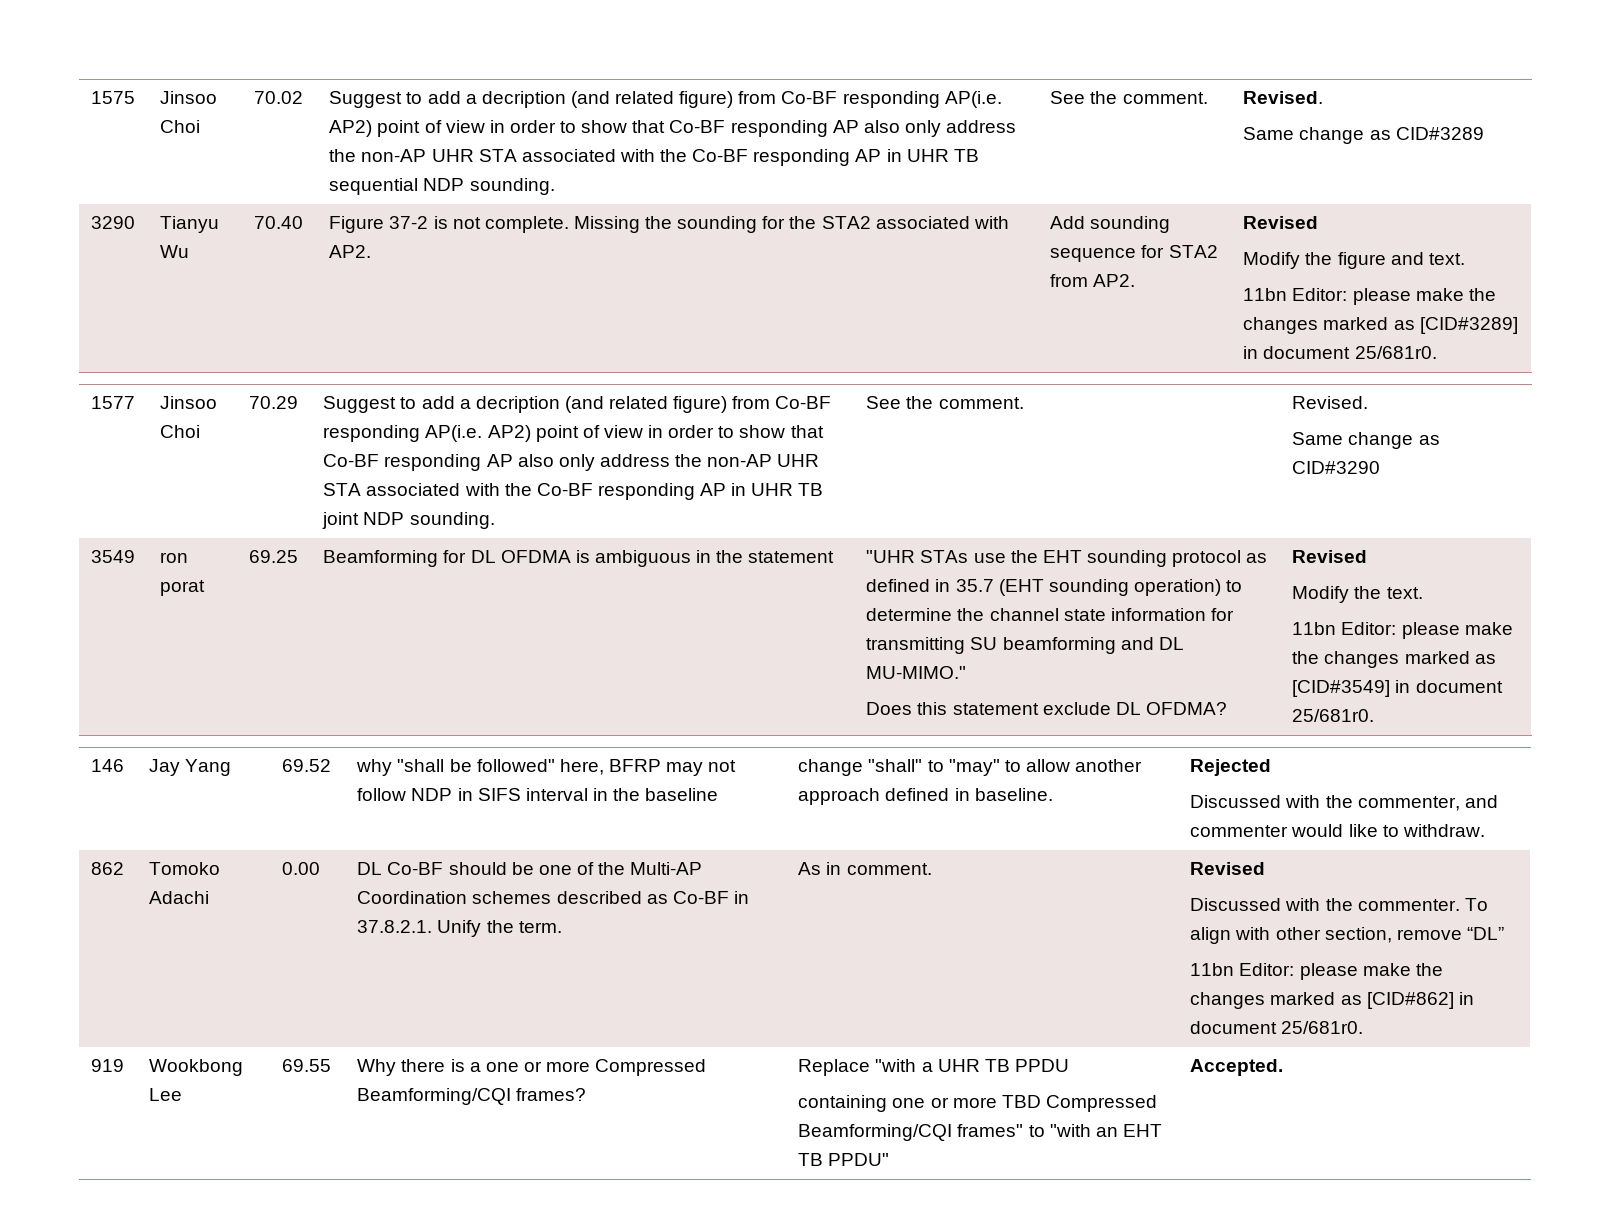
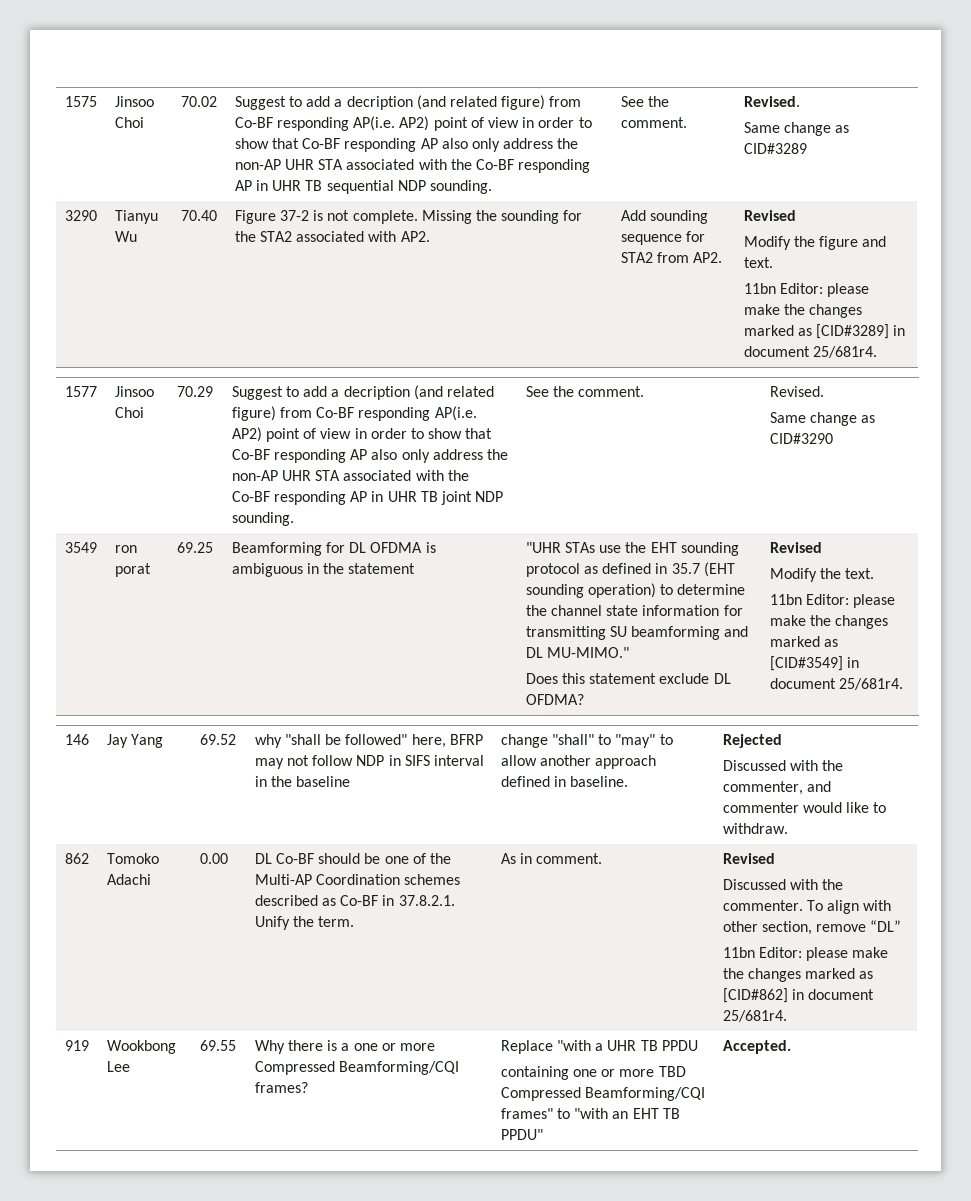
- 11bn Editor: please make the changes marked as [CID#3289] in document 25/681r0.
+ 11bn Editor: please make the changes marked as [CID#3289] in document 25/681r4.
- 11bn Editor: please make the changes marked as [CID#3549] in document 25/681r0.
+ 11bn Editor: please make the changes marked as [CID#3549] in document 25/681r4.
- 11bn Editor: please make the changes marked as [CID#862] in document 25/681r0.
+ 11bn Editor: please make the changes marked as [CID#862] in document 25/681r4.

